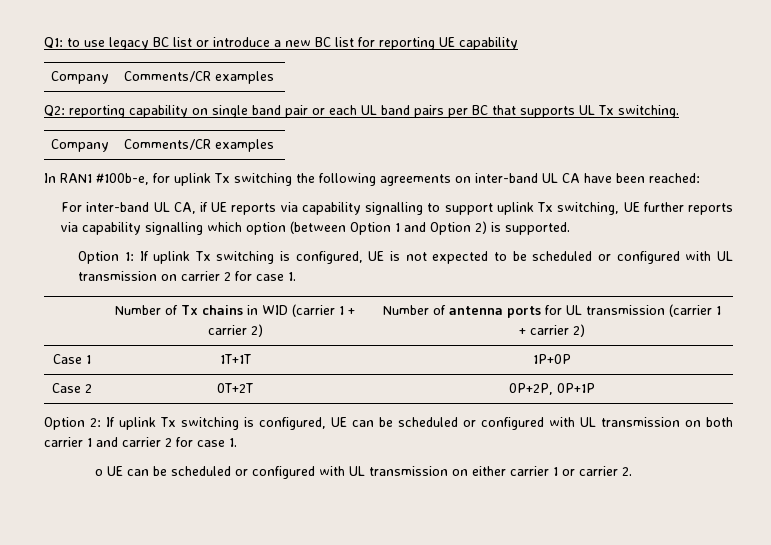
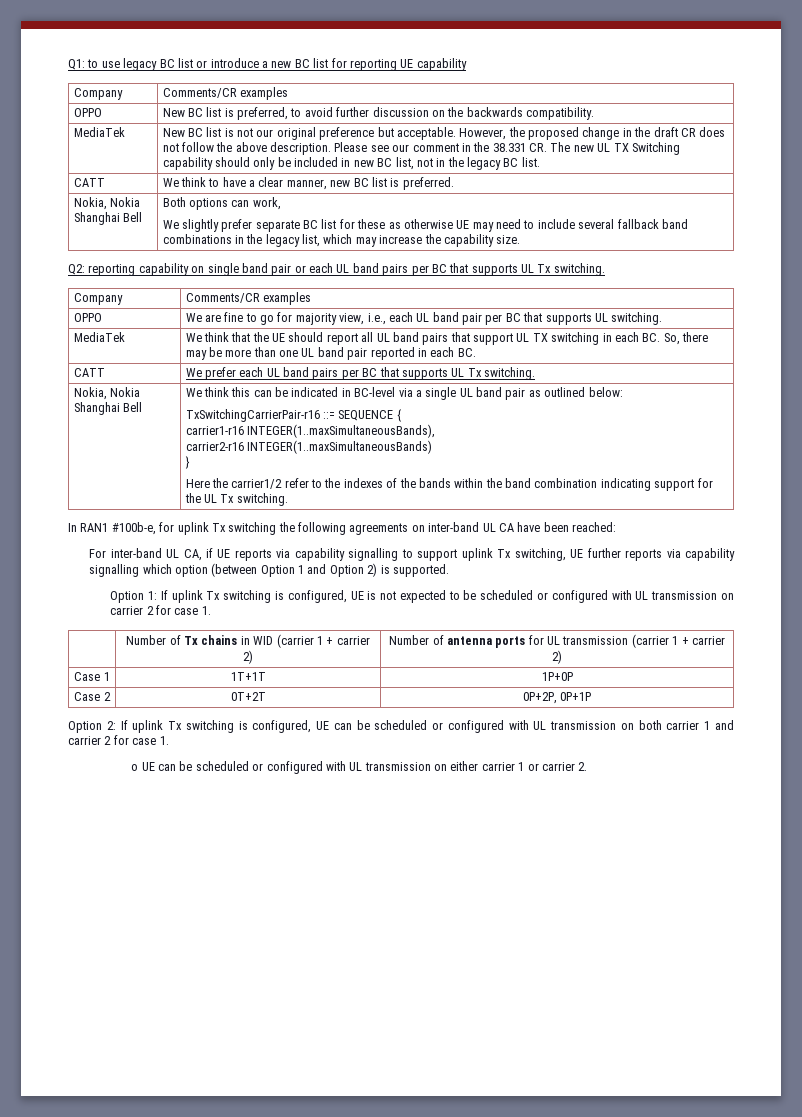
+ OPPO | New BC list is preferred, to avoid further discussion on the backwards compatibility.
+ MediaTek | New BC list is not our original preference but acceptable. However, the proposed change in the draft CR does not follow the above description. Please see our comment in the 38.331 CR. The new UL TX Switching capability should only be included in new BC list, not in the legacy BC list.
+ CATT | We think to have a clear manner, new BC list is preferred.
+ Nokia, Nokia Shanghai Bell | Both options can work,
+ We slightly prefer separate BC list for these as otherwise UE may need to include several fallback band combinations in the legacy list, which may increase the capability size.
+ OPPO | We are fine to go for majority view, i.e., each UL band pair per BC that supports UL switching.
+ MediaTek | We think that the UE should report all UL band pairs that support UL TX switching in each BC. So, there may be more than one UL band pair reported in each BC.
+ CATT | We prefer each UL band pairs per BC that supports UL Tx switching.
+ Nokia, Nokia Shanghai Bell | We think this can be indicated in BC-level via a single UL band pair as outlined below:
+ TxSwitchingCarrierPair-r16 ::= SEQUENCE {
+ carrier1-r16 INTEGER(1..maxSimultaneousBands),
+ carrier2-r16 INTEGER(1..maxSimultaneousBands)
+ }
+ Here the carrier1/2 refer to the indexes of the bands within the band combination indicating support for the UL Tx switching.

